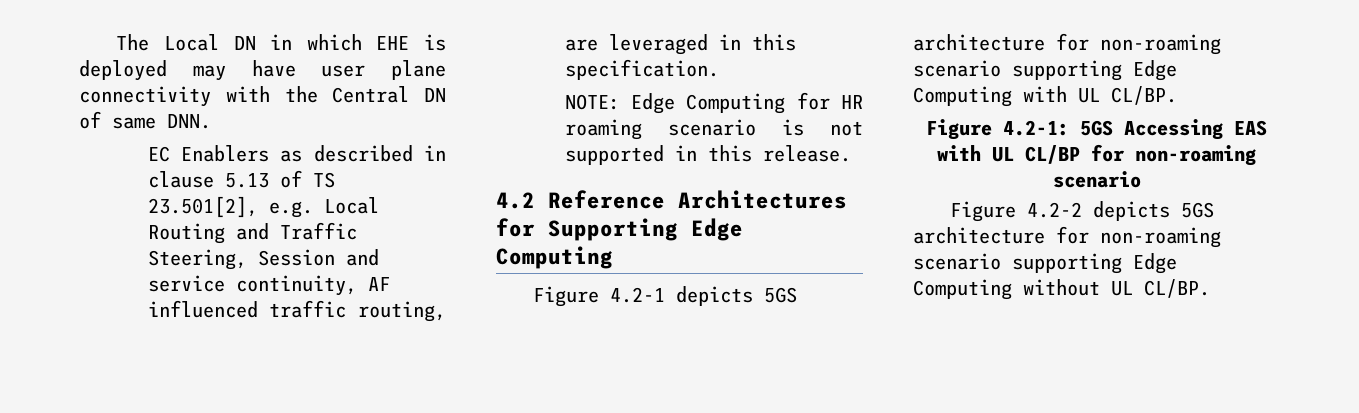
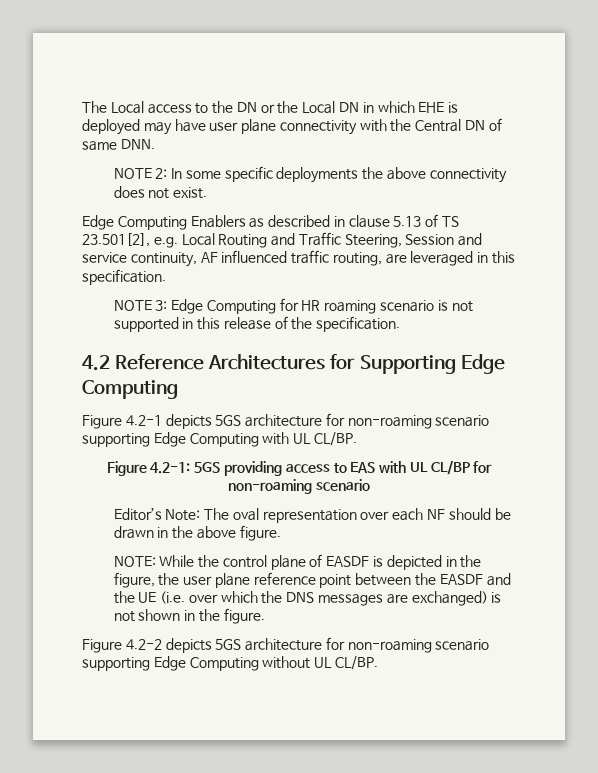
- The Local DN in which EHE is deployed may have user plane connectivity with the Central DN of same DNN.
+ The Local access to the DN or the Local DN in which EHE is deployed may have user plane connectivity with the Central DN of same DNN.
- EC Enablers as described in clause 5.13 of TS 23.501[2], e.g. Local Routing and Traffic Steering, Session and service continuity, AF influenced traffic routing, are leveraged in this specification.
+ NOTE 2: In some specific deployments the above connectivity does not exist.
+ Edge Computing Enablers as described in clause 5.13 of TS 23.501[2], e.g. Local Routing and Traffic Steering, Session and service continuity, AF influenced traffic routing, are leveraged in this specification.
- NOTE: Edge Computing for HR roaming scenario is not supported in this release.
+ NOTE 3: Edge Computing for HR roaming scenario is not supported in this release of the specification.
- Figure 4.2-1: 5GS Accessing EAS with UL CL/BP for non-roaming scenario
+ Figure 4.2-1: 5GS providing access to EAS with UL CL/BP for non-roaming scenario
+ Editor’s Note: The oval representation over each NF should be drawn in the above figure.
+ NOTE: While the control plane of EASDF is depicted in the figure, the user plane reference point between the EASDF and the UE (i.e. over which the DNS messages are exchanged) is not shown in the figure.

